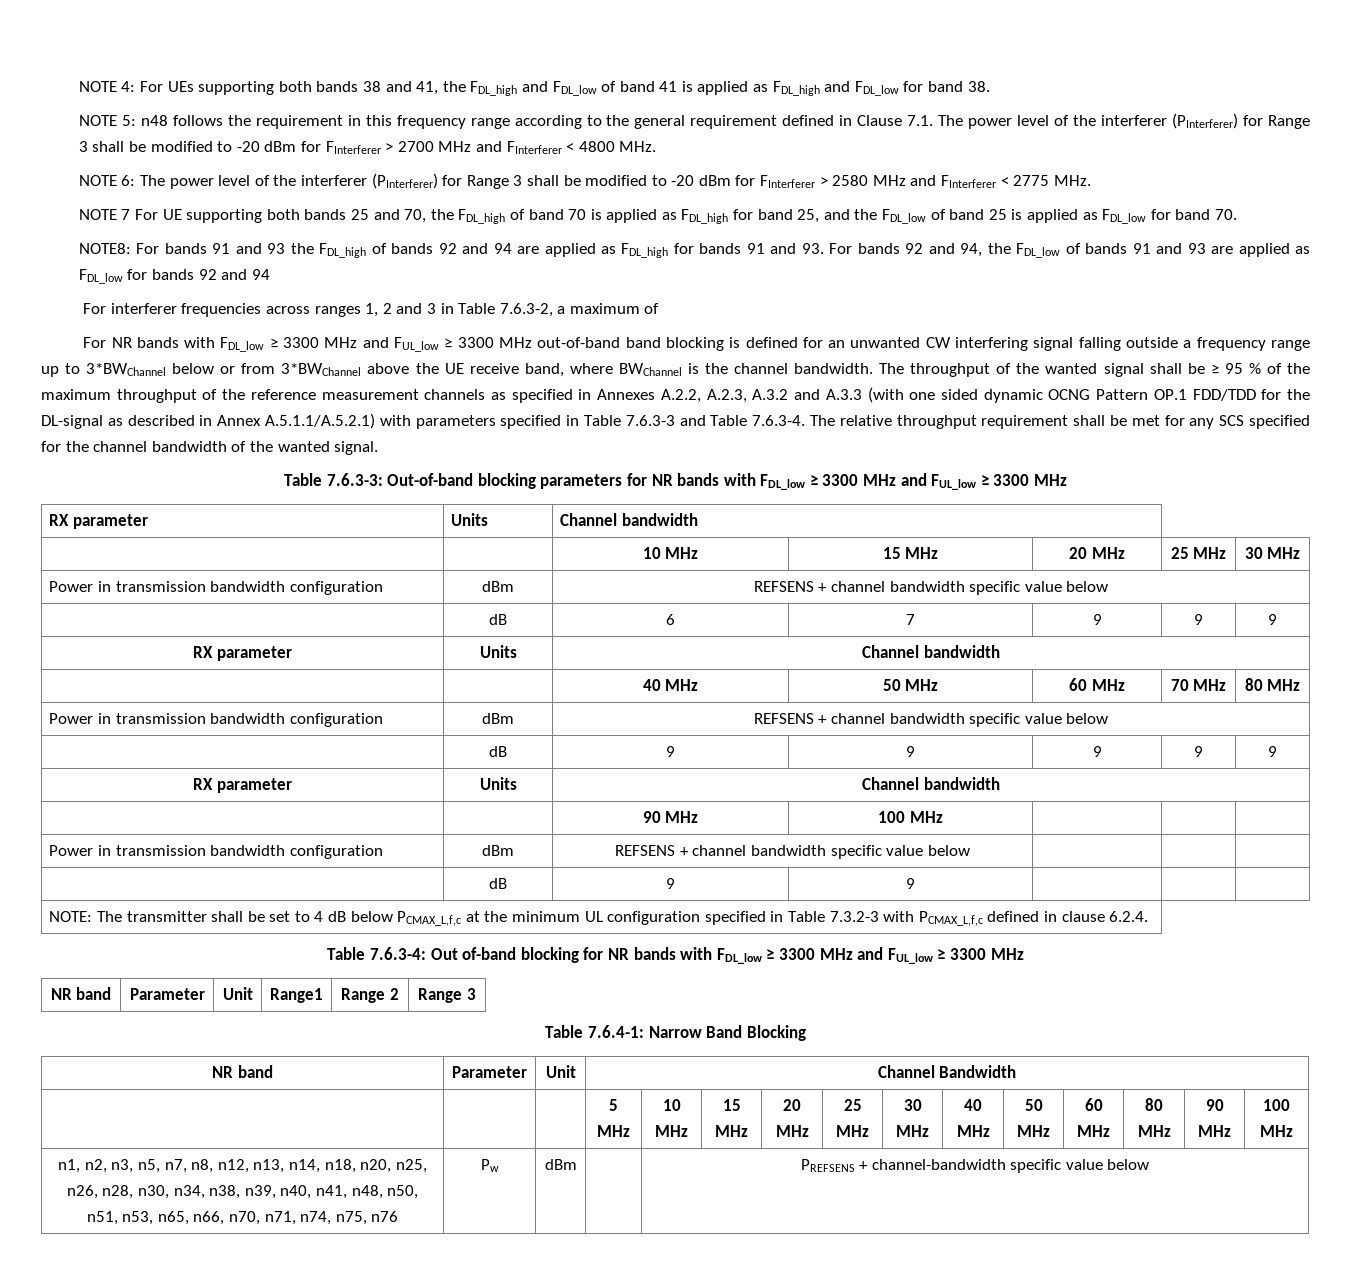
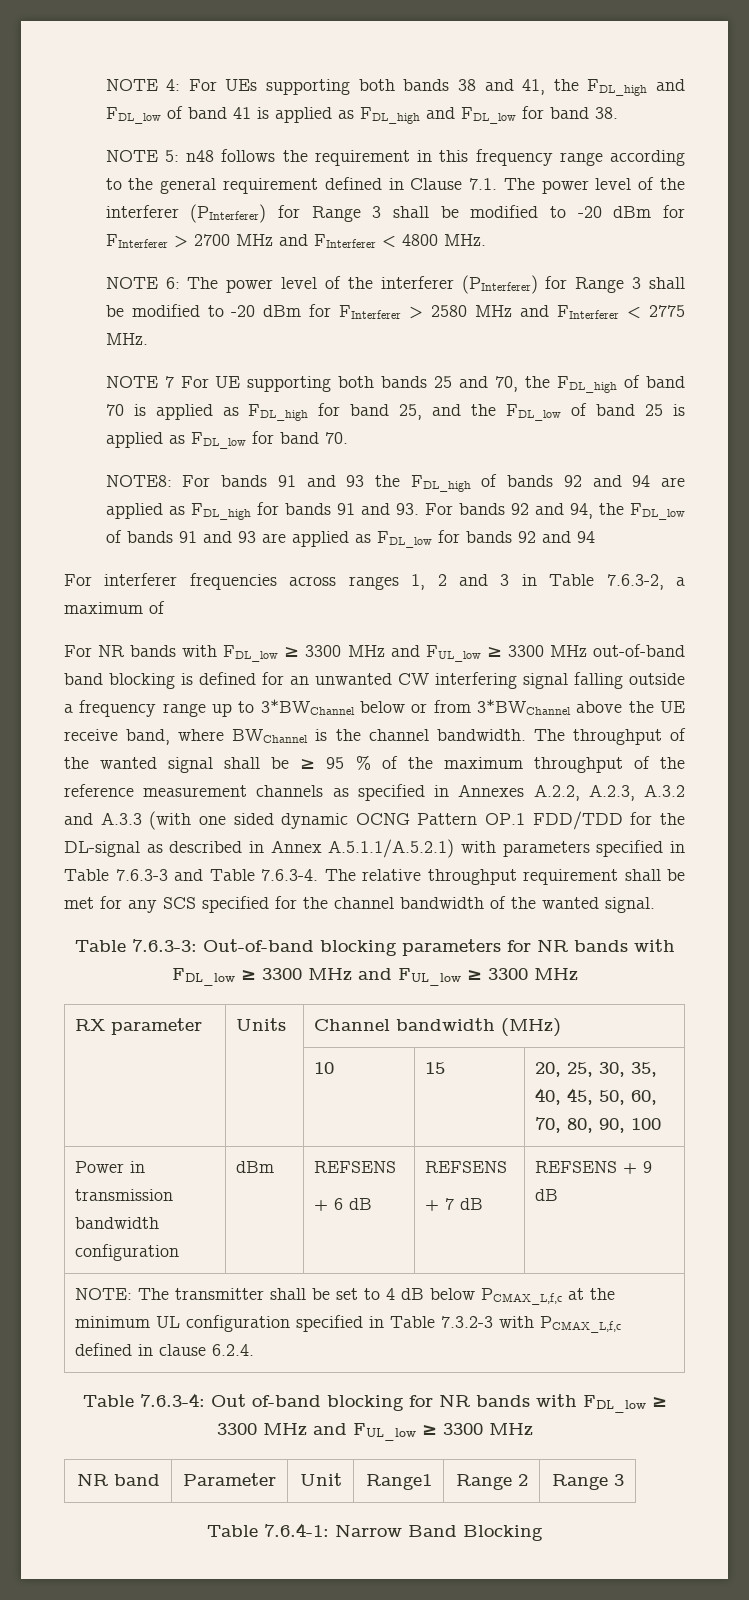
  Table 7.6.3-3: Out-of-band blocking parameters for NR bands with FDL_low ≥ 3300 MHz and FUL_low ≥ 3300 MHz
- RX parameter | Units | Channel bandwidth
- | | 10 MHz | 15 MHz | 20 MHz | 25 MHz | 30 MHz
- Power in transmission bandwidth configuration | dBm | REFSENS + channel bandwidth specific value below
- | dB | 6 | 7 | 9 | 9 | 9
- RX parameter | Units | Channel bandwidth
- | | 40 MHz | 50 MHz | 60 MHz | 70 MHz | 80 MHz
- Power in transmission bandwidth configuration | dBm | REFSENS + channel bandwidth specific value below
- | dB | 9 | 9 | 9 | 9 | 9
- RX parameter | Units | Channel bandwidth
- | | 90 MHz | 100 MHz | | |
- Power in transmission bandwidth configuration | dBm | REFSENS + channel bandwidth specific value below | | |
- | dB | 9 | 9 | | |
+ RX parameter | Units | Channel bandwidth (MHz)
+ | | 10 | 15 | 20, 25, 30, 35, 40, 45, 50, 60, 70, 80, 90, 100
+ Power in transmission bandwidth configuration | dBm | REFSENS
+ + 6 dB | REFSENS
+ + 7 dB | REFSENS + 9 dB
- NR band | Parameter | Unit | Channel Bandwidth
- | | | 5 MHz | 10 MHz | 15 MHz | 20 MHz | 25 MHz | 30 MHz | 40 MHz | 50 MHz | 60 MHz | 80 MHz | 90 MHz | 100 MHz
- n1, n2, n3, n5, n7, n8, n12, n13, n14, n18, n20, n25, n26, n28, n30, n34, n38, n39, n40, n41, n48, n50, n51, n53, n65, n66, n70, n71, n74, n75, n76 | Pw | dBm | | PREFSENS + channel-bandwidth specific value below

